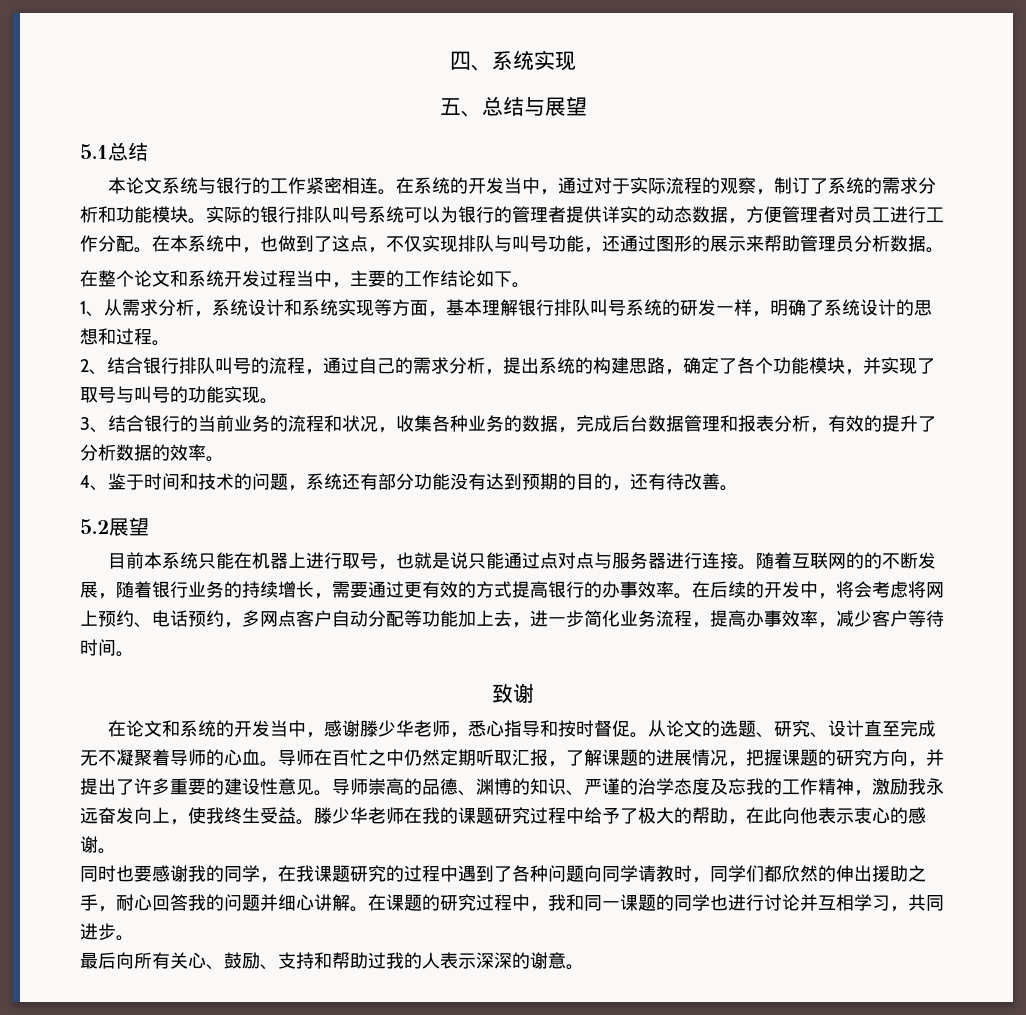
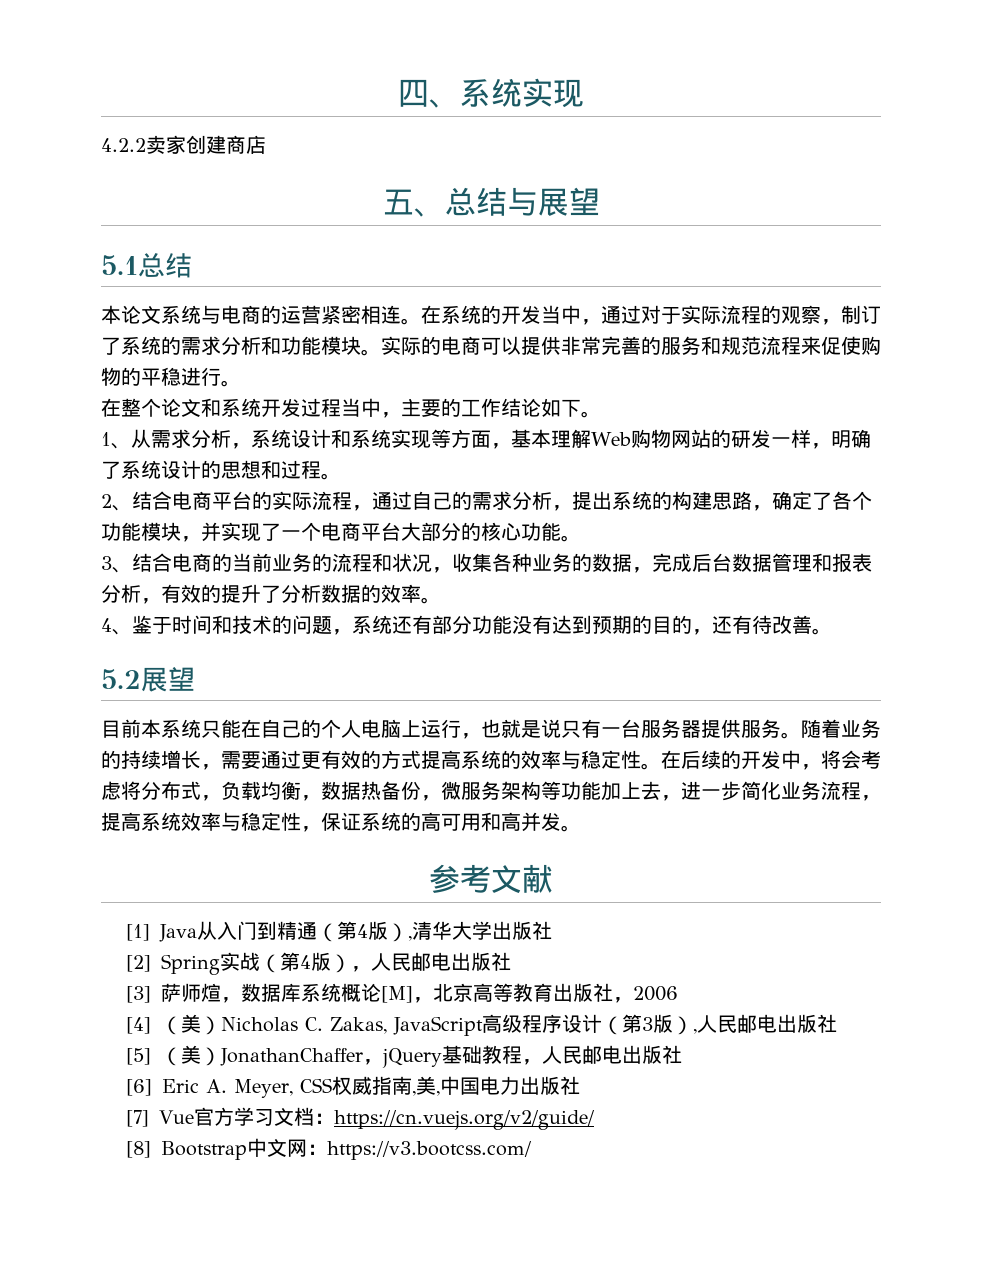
+ 4.2.2卖家创建商店
- 本论文系统与银行的工作紧密相连。
+ 本论文系统与电商的运营紧密相连。
- 实际的银行排队叫号系统可以为银行的管理者提供详实的动态数据，方便管理者对员工进行工作分配。在本系统中，也做到了这点，不仅实现排队与叫号功能，还通过图形的展示来帮助管理员分析数据。
+ 实际的电商可以提供非常完善的服务和规范流程来促使购物的平稳进行。
- 1、从需求分析，系统设计和系统实现等方面，基本理解银行排队叫号系统的研发一样，明确了系统设计的思想和过程。
+ 1、从需求分析，系统设计和系统实现等方面，基本理解Web购物网站的研发一样，明确了系统设计的思想和过程。
- 2、结合银行排队叫号的流程，通过自己的需求分析，提出系统的构建思路，确定了各个功能模块，并实现了取号与叫号的功能实现。
+ 2、结合电商平台的实际流程，通过自己的需求分析，提出系统的构建思路，确定了各个功能模块，并实现了一个电商平台大部分的核心功能。
- 3、结合银行的当前业务的流程和状况，收集各种业务的数据，完成后台数据管理和报表分析，有效的提升了分析数据的效率。
+ 3、结合电商的当前业务的流程和状况，收集各种业务的数据，完成后台数据管理和报表分析，有效的提升了分析数据的效率。
- 目前本系统只能在机器上进行取号，也就是说只能通过点对点与服务器进行连接。随着互联网的的不断发展，随着银行业务的持续增长，需要通过更有效的方式提高银行的办事效率。
+ 目前本系统只能在自己的个人电脑上运行，也就是说只有一台服务器提供服务。随着业务的持续增长，需要通过更有效的方式提高系统的效率与稳定性。
- 在后续的开发中，将会考虑将网上预约、电话预约，多网点客户自动分配等功能加上去，进一步简化业务流程，提高办事效率，减少客户等待时间。
- 致谢
- 在论文和系统的开发当中，感谢滕少华老师，悉心指导和按时督促。从论文的选题、研究、设计直至完成无不凝聚着导师的心血。导师在百忙之中仍然定期听取汇报，了解课题的进展情况，把握课题的研究方向，并提出了许多重要的建设性意见。导师崇高的品德、渊博的知识、严谨的治学态度及忘我的工作精神，激励我永远奋发向上，使我终生受益。滕少华老师在我的课题研究过程中给予了极大的帮助，在此向他表示衷心的感谢。
- 同时也要感谢我的同学，在我课题研究的过程中遇到了各种问题向同学请教时，同学们都欣然的伸出援助之手，耐心回答我的问题并细心讲解。在课题的研究过程中，我和同一课题的同学也进行讨论并互相学习，共同进步。
- 最后向所有关心、鼓励、支持和帮助过我的人表示深深的谢意。
+ 在后续的开发中，将会考虑将分布式，负载均衡，数据热备份，微服务架构等功能加上去，进一步简化业务流程，提高系统效率与稳定性，保证系统的高可用和高并发。
+ 参考文献
+ [1] Java从入门到精通（第4版）,清华大学出版社
+ [2] Spring实战（第4版），人民邮电出版社
+ [3]萨师煊，数据库系统概论[M]，北京高等教育出版社，2006
+ [4]（美）Nicholas C. Zakas, JavaScript高级程序设计（第3版）,人民邮电出版社
+ [5]（美）JonathanChaffer，jQuery基础教程，人民邮电出版社
+ [6] Eric A. Meyer, CSS权威指南,美,中国电力出版社
+ [7] Vue官方学习文档：https://cn.vuejs.org/v2/guide/
+ [8] Bootstrap中文网：https://v3.bootcss.com/

